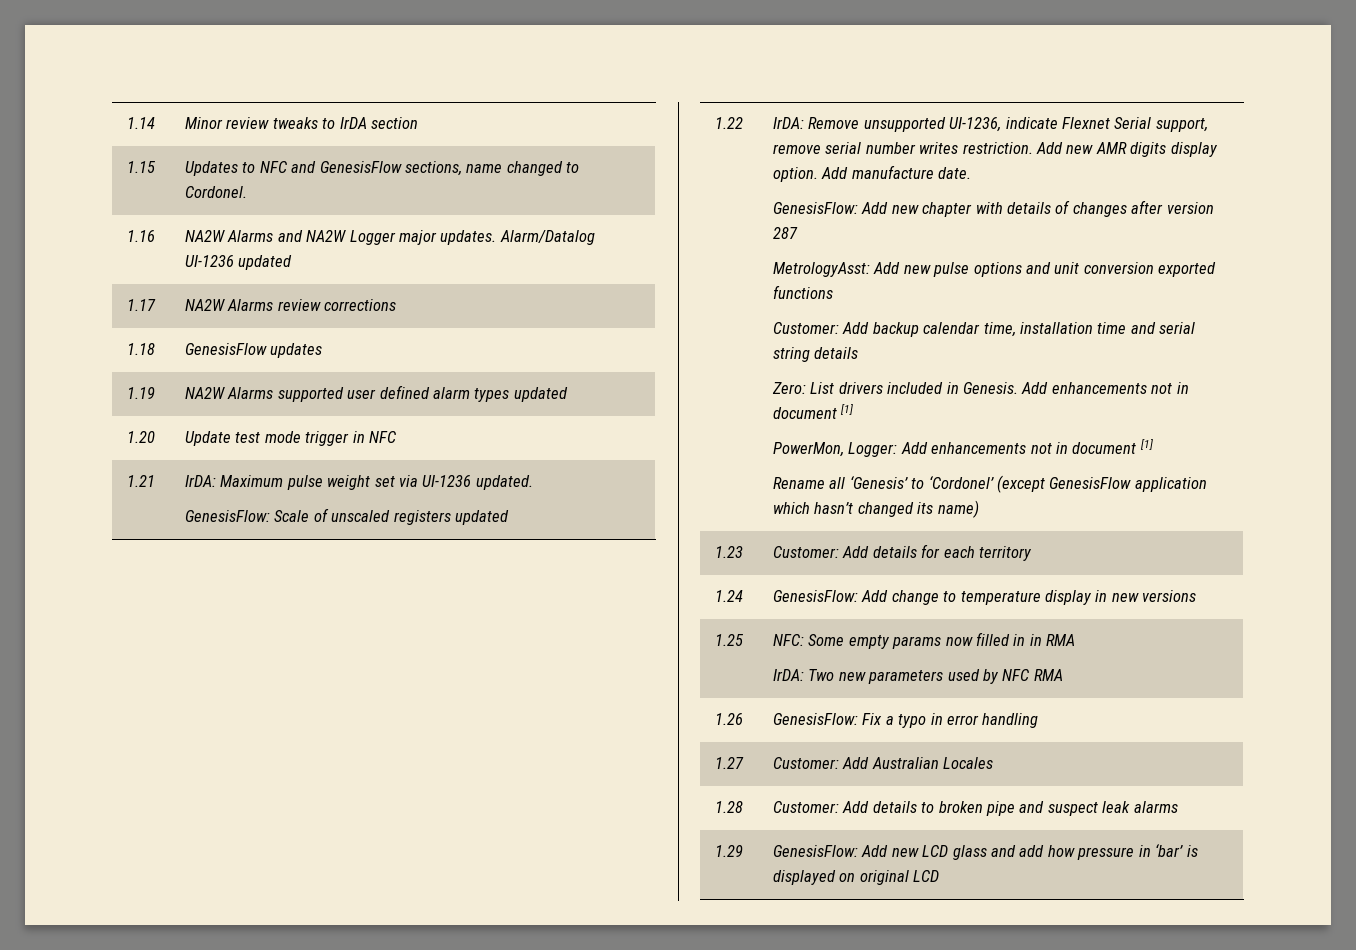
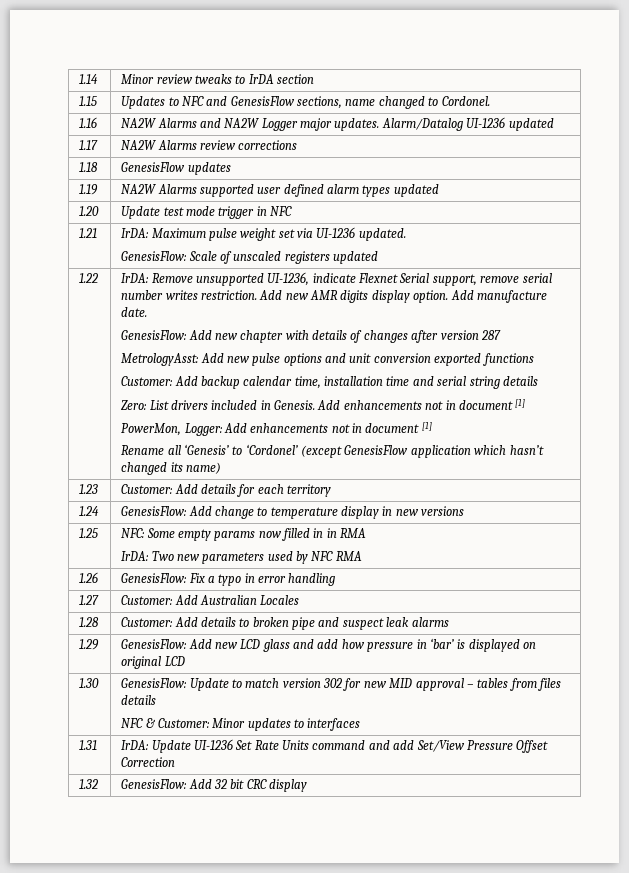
+ 1.30 | GenesisFlow: Update to match version 302 for new MID approval – tables from files details
+ NFC & Customer: Minor updates to interfaces
+ 1.31 | IrDA: Update UI-1236 Set Rate Units command and add Set/View Pressure Offset Correction
+ 1.32 | GenesisFlow: Add 32 bit CRC display

